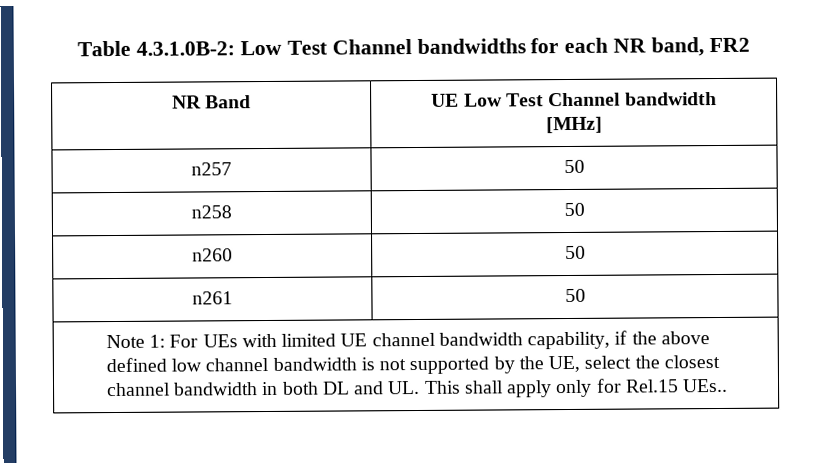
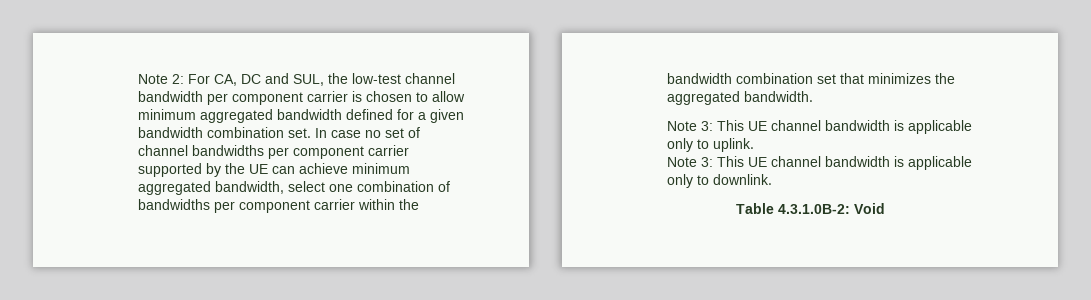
- Table 4.3.1.0B-2: Low Test Channel bandwidths for each NR band, FR2
- NR Band | UE Low Test Channel bandwidth
- [MHz]
- n257 | 50
- n258 | 50
- n260 | 50
- n261 | 50
- Note 1: For UEs with limited UE channel bandwidth capability, if the above defined low channel bandwidth is not supported by the UE, select the closest channel bandwidth in both DL and UL. This shall apply only for Rel.15 UEs..
+ Note 2: For CA, DC and SUL, the low-test channel bandwidth per component carrier is chosen to allow minimum aggregated bandwidth defined for a given bandwidth combination set. In case no set of channel bandwidths per component carrier supported by the UE can achieve minimum aggregated bandwidth, select one combination of bandwidths per component carrier within the bandwidth combination set that minimizes the aggregated bandwidth.
+ Note 3: This UE channel bandwidth is applicable only to uplink.
+ Note 3: This UE channel bandwidth is applicable only to downlink.
+ Table 4.3.1.0B-2: Void

